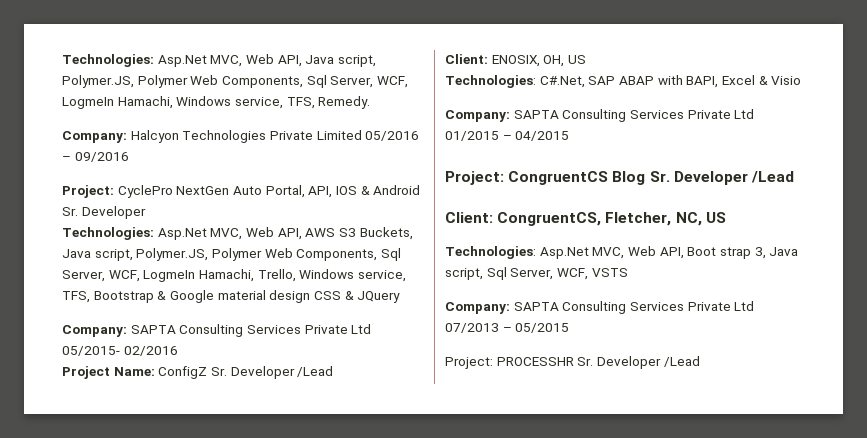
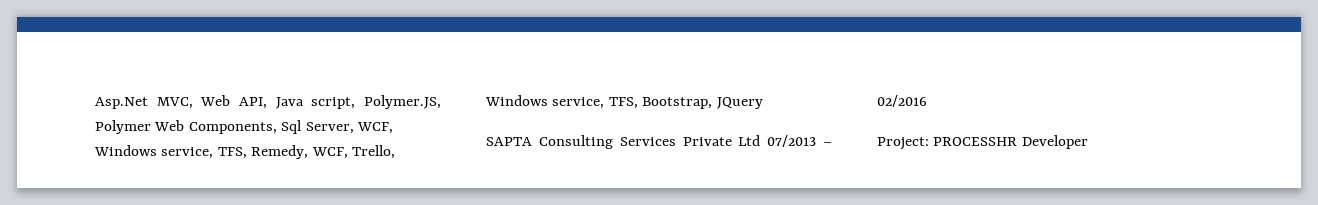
- Technologies: Asp.Net MVC, Web API, Java script, Polymer.JS, Polymer Web Components, Sql Server, WCF, LogmeIn Hamachi, Windows service, TFS, Remedy.
- Company: Halcyon Technologies Private Limited 05/2016 – 09/2016
- Project: CyclePro NextGen Auto Portal, API, IOS & Android Sr. Developer
- Technologies: Asp.Net MVC, Web API, AWS S3 Buckets, Java script, Polymer.JS, Polymer Web Components, Sql Server, WCF, LogmeIn Hamachi, Trello, Windows service, TFS, Bootstrap & Google material design CSS & JQuery
- Company: SAPTA Consulting Services Private Ltd 05/2015- 02/2016
- Project Name: ConfigZ Sr. Developer /Lead
- Client: ENOSIX, OH, US
- Technologies: C#.Net, SAP ABAP with BAPI, Excel & Visio
- Company: SAPTA Consulting Services Private Ltd 01/2015 – 04/2015
- Project: CongruentCS Blog Sr. Developer /Lead
- Client: CongruentCS, Fletcher, NC, US
- Technologies: Asp.Net MVC, Web API, Boot strap 3, Java script, Sql Server, WCF, VSTS
- Company: SAPTA Consulting Services Private Ltd 07/2013 – 05/2015
+ Asp.Net MVC, Web API, Java script, Polymer.JS, Polymer Web Components, Sql Server, WCF, Windows service, TFS, Remedy, WCF, Trello, Windows service, TFS, Bootstrap, JQuery
+ SAPTA Consulting Services Private Ltd 07/2013 – 02/2016
- Project: PROCESSHR Sr. Developer /Lead
+ Project: PROCESSHR Developer

